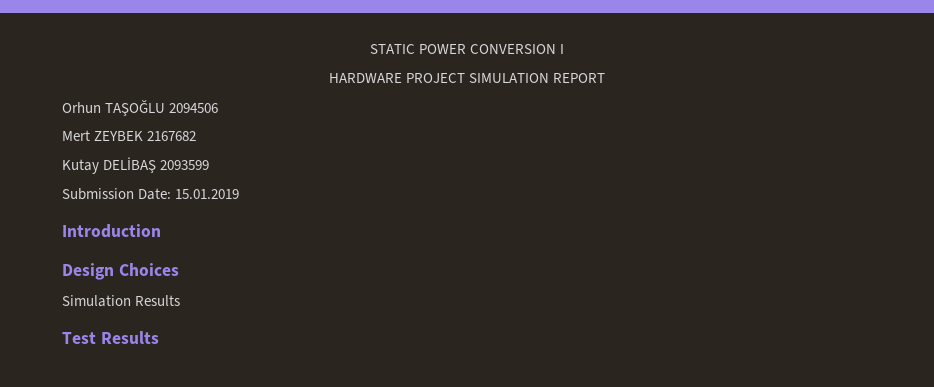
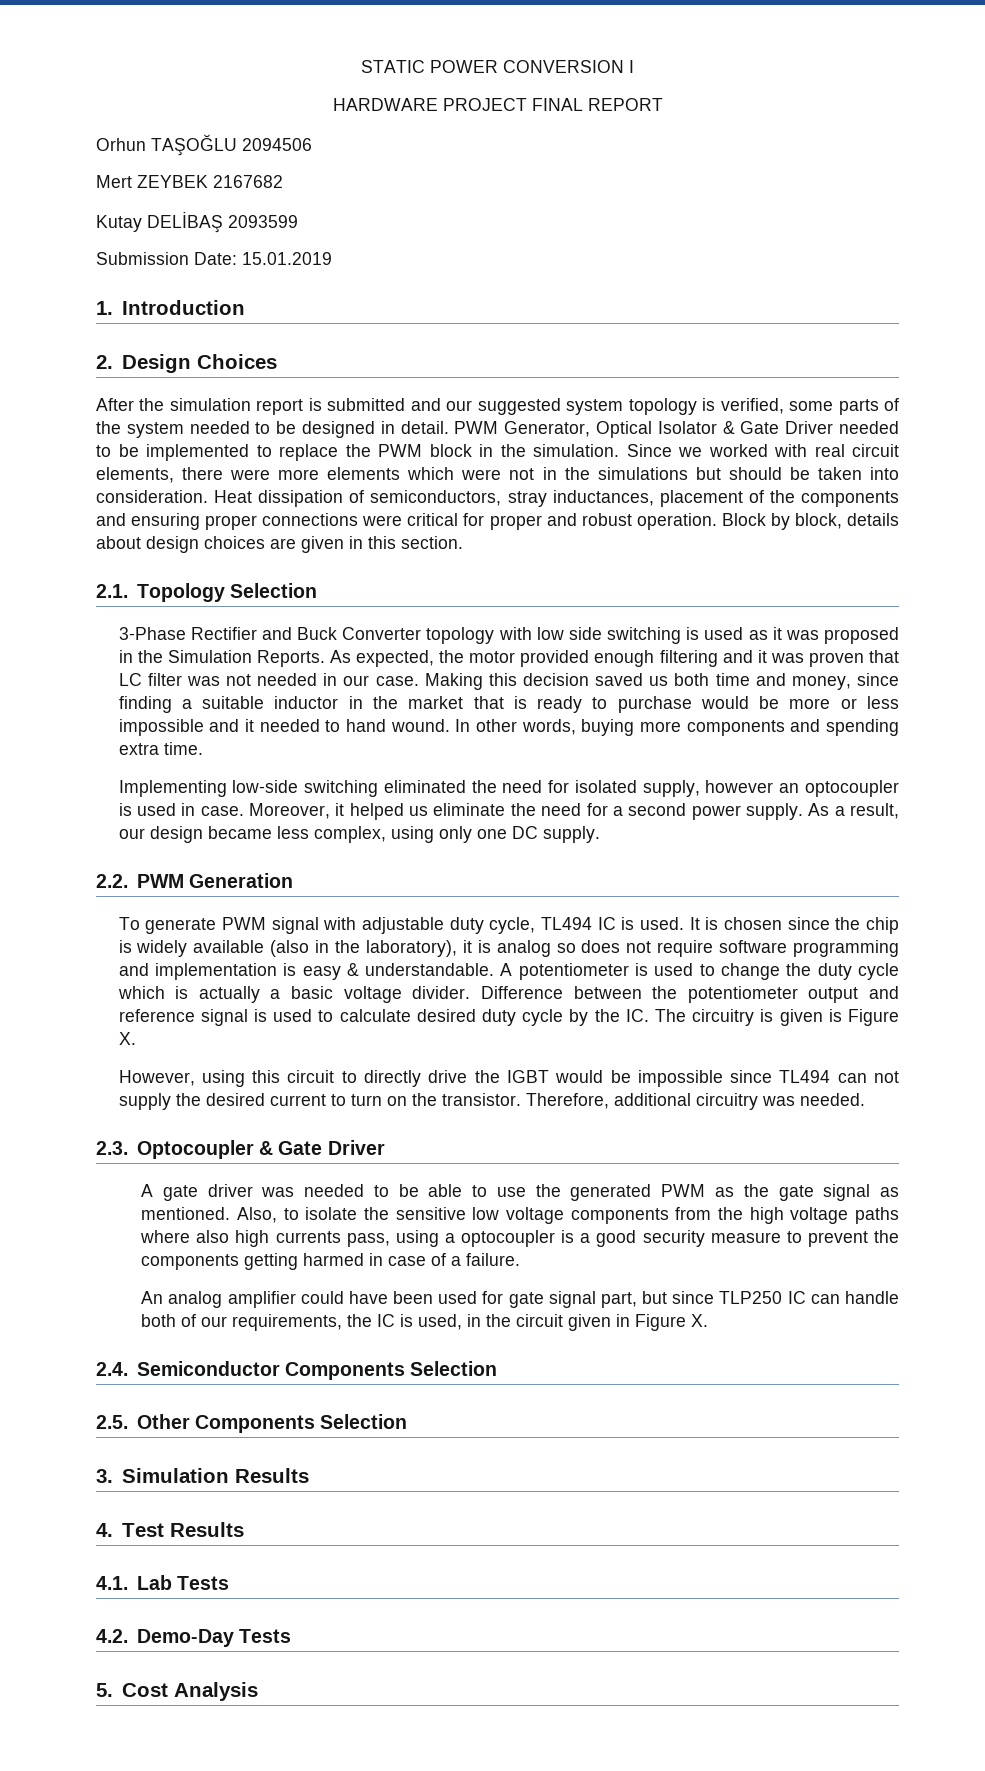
- HARDWARE PROJECT SIMULATION REPORT
+ HARDWARE PROJECT FINAL REPORT
- Introduction
+ 1. Introduction
- Design Choices
+ 2. Design Choices
- Simulation Results
+ After the simulation report is submitted and our suggested system topology is verified, some parts of the system needed to be designed in detail. PWM Generator, Optical Isolator & Gate Driver needed to be implemented to replace the PWM block in the simulation. Since we worked with real circuit elements, there were more elements which were not in the simulations but should be taken into consideration. Heat dissipation of semiconductors, stray inductances, placement of the components and ensuring proper connections were critical for proper and robust operation. Block by block, details about design choices are given in this section.
+ 2.1. Topology Selection
+ 3-Phase Rectifier and Buck Converter topology with low side switching is used as it was proposed in the Simulation Reports. As expected, the motor provided enough filtering and it was proven that LC filter was not needed in our case. Making this decision saved us both time and money, since finding a suitable inductor in the market that is ready to purchase would be more or less impossible and it needed to hand wound. In other words, buying more components and spending extra time.
+ Implementing low-side switching eliminated the need for isolated supply, however an optocoupler is used in case. Moreover, it helped us eliminate the need for a second power supply. As a result, our design became less complex, using only one DC supply.
+ 2.2. PWM Generation
+ To generate PWM signal with adjustable duty cycle, TL494 IC is used. It is chosen since the chip is widely available (also in the laboratory), it is analog so does not require software programming and implementation is easy & understandable. A potentiometer is used to change the duty cycle which is actually a basic voltage divider. Difference between the potentiometer output and reference signal is used to calculate desired duty cycle by the IC. The circuitry is given is Figure X.
+ However, using this circuit to directly drive the IGBT would be impossible since TL494 can not supply the desired current to turn on the transistor. Therefore, additional circuitry was needed.
+ 2.3. Optocoupler & Gate Driver
+ A gate driver was needed to be able to use the generated PWM as the gate signal as mentioned. Also, to isolate the sensitive low voltage components from the high voltage paths where also high currents pass, using a optocoupler is a good security measure to prevent the components getting harmed in case of a failure.
+ An analog amplifier could have been used for gate signal part, but since TLP250 IC can handle both of our requirements, the IC is used, in the circuit given in Figure X.
+ 2.4. Semiconductor Components Selection
+ 2.5. Other Components Selection
+ 3. Simulation Results
- Test Results
+ 4. Test Results
+ 4.1. Lab Tests
+ 4.2. Demo-Day Tests
+ 5. Cost Analysis

